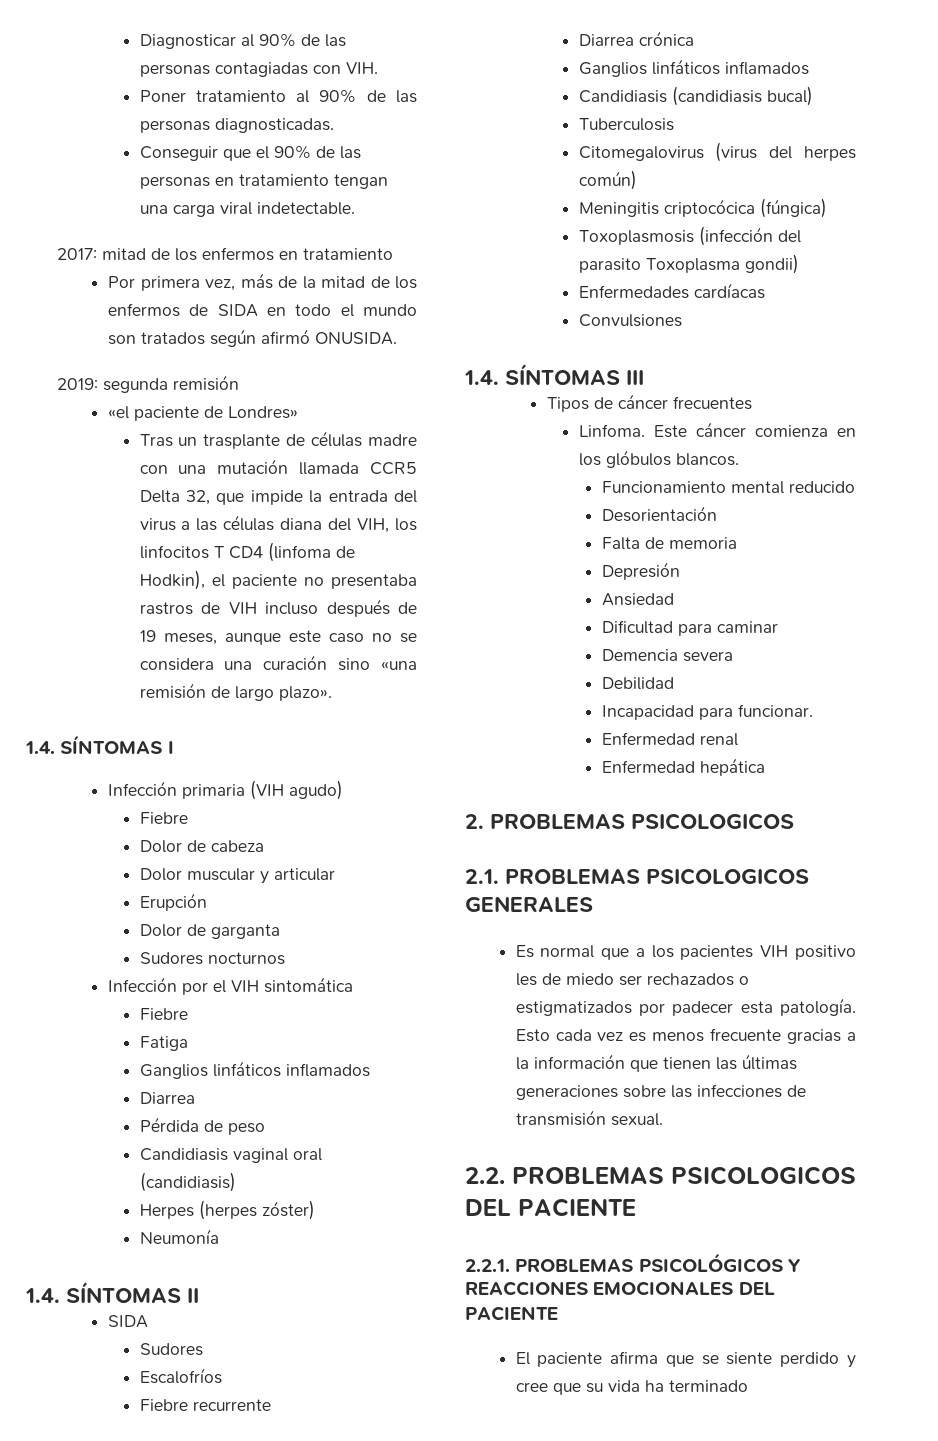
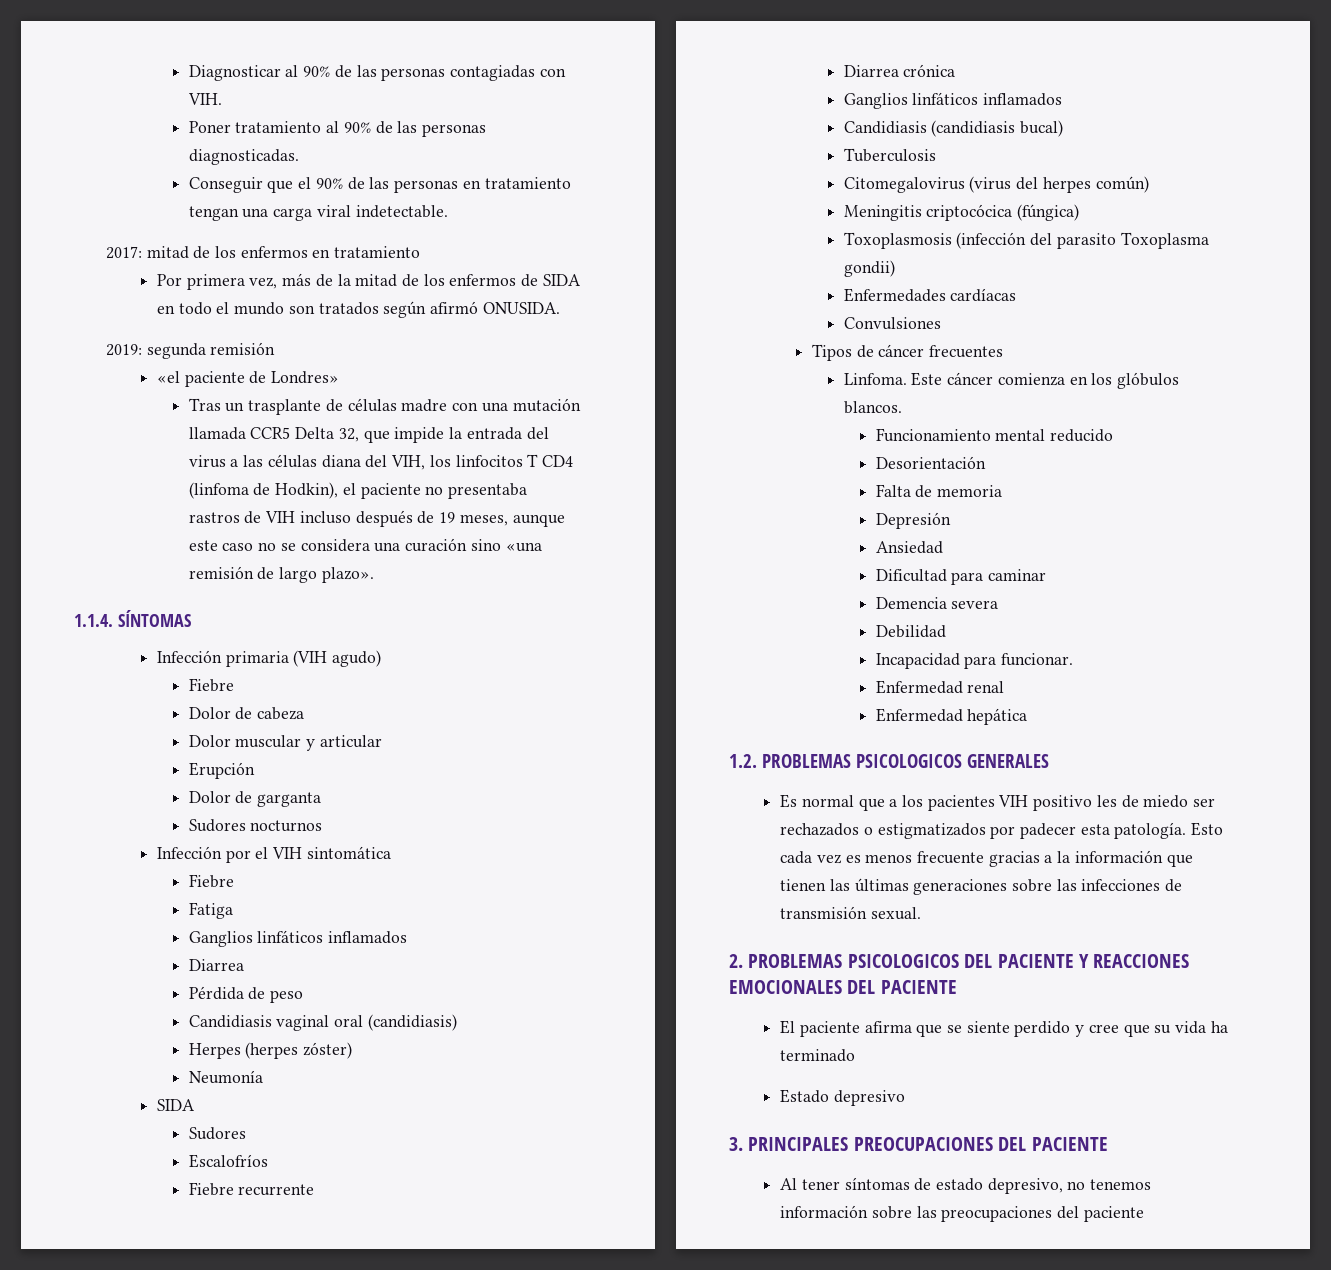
- 1.4. SÍNTOMAS I
+ 1.1.4. SÍNTOMAS
- 1.4. SÍNTOMAS II
- 1.4. SÍNTOMAS III
- 2. PROBLEMAS PSICOLOGICOS
- 2.1. PROBLEMAS PSICOLOGICOS GENERALES
+ 1.2. PROBLEMAS PSICOLOGICOS GENERALES
- 2.2. PROBLEMAS PSICOLOGICOS DEL PACIENTE
- 2.2.1. PROBLEMAS PSICOLÓGICOS Y REACCIONES EMOCIONALES DEL PACIENTE
+ 2. PROBLEMAS PSICOLOGICOS DEL PACIENTE Y REACCIONES EMOCIONALES DEL PACIENTE
+ Estado depresivo
+ 3. PRINCIPALES PREOCUPACIONES DEL PACIENTE
+ Al tener síntomas de estado depresivo, no tenemos información sobre las preocupaciones del paciente

